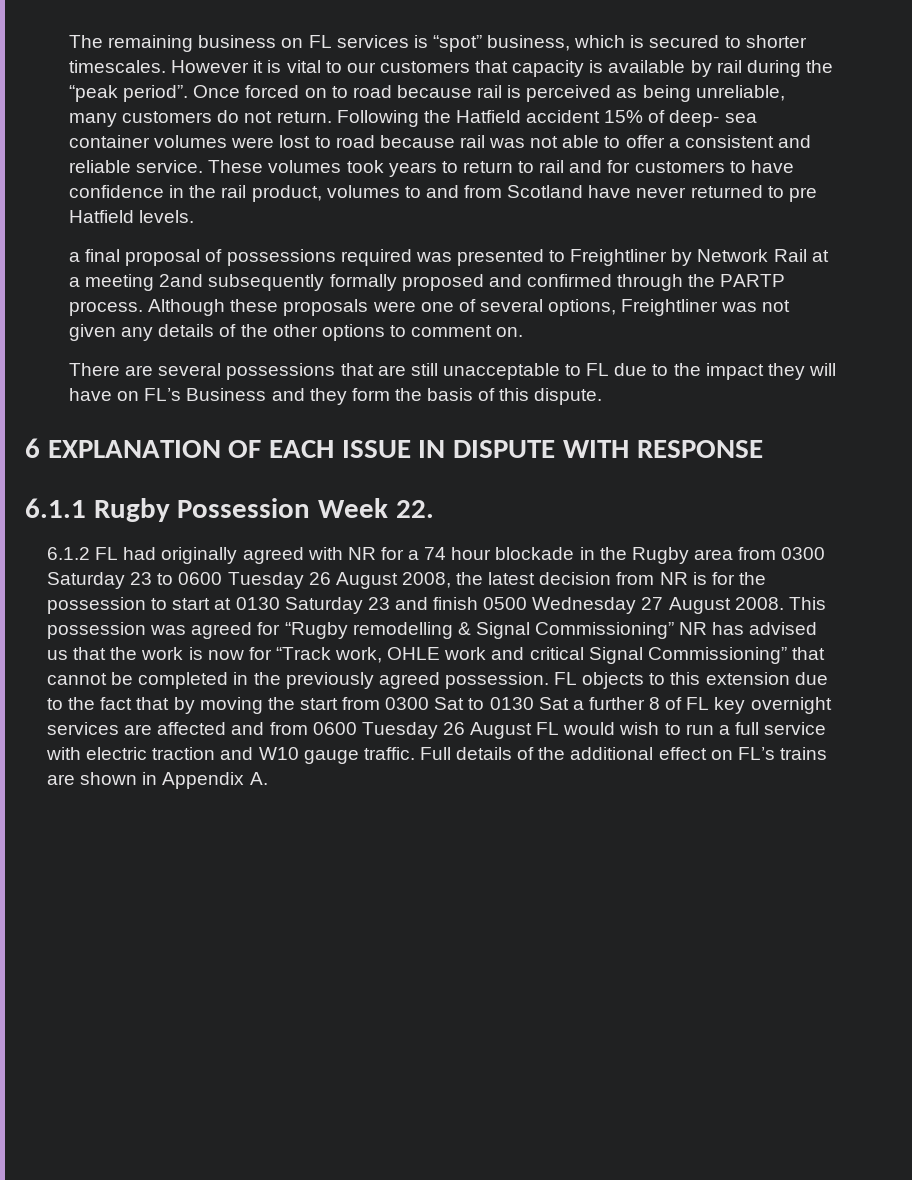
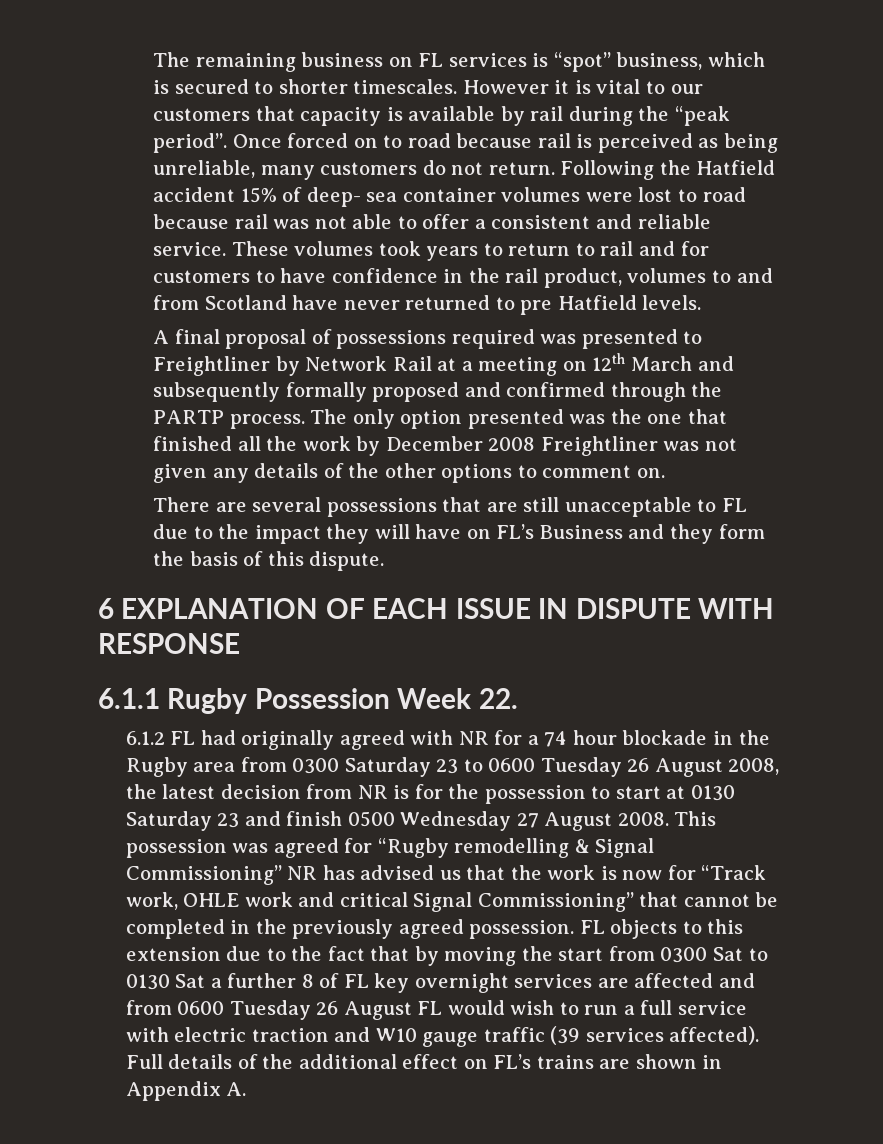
- a final proposal of possessions required was presented to Freightliner by Network Rail at a meeting 2and subsequently formally proposed and confirmed through the PARTP process.
+ A final proposal of possessions required was presented to Freightliner by Network Rail at a meeting on 12th March and subsequently formally proposed and confirmed through the PARTP process.
- Although these proposals were one of several options, Freightliner was not given any details of the other options to comment on.
+ The only option presented was the one that finished all the work by December 2008 Freightliner was not given any details of the other options to comment on.
- FL objects to this extension due to the fact that by moving the start from 0300 Sat to 0130 Sat a further 8 of FL key overnight services are affected and from 0600 Tuesday 26 August FL would wish to run a full service with electric traction and W10 gauge traffic.
+ FL objects to this extension due to the fact that by moving the start from 0300 Sat to 0130 Sat a further 8 of FL key overnight services are affected and from 0600 Tuesday 26 August FL would wish to run a full service with electric traction and W10 gauge traffic (39 services affected).

